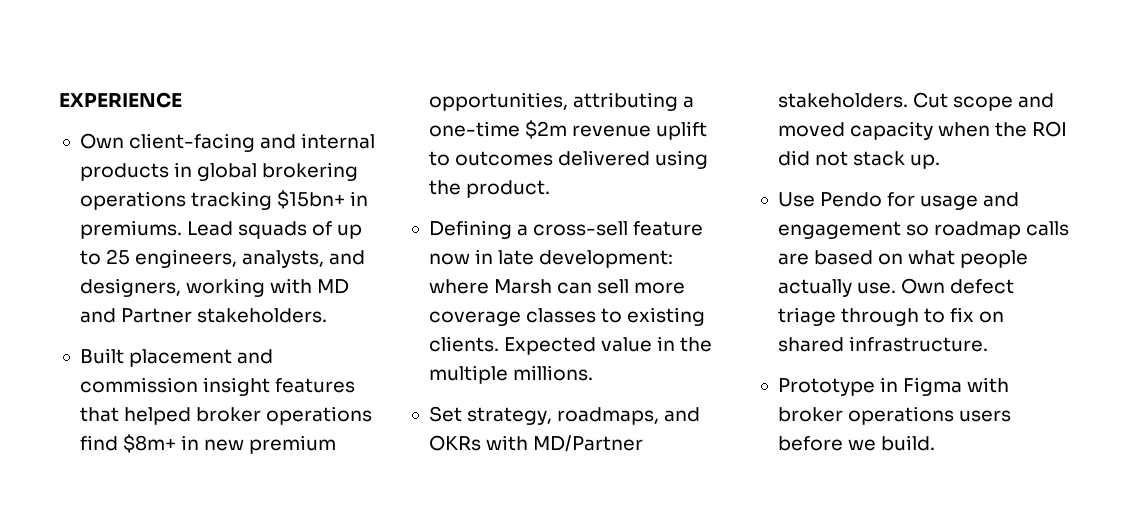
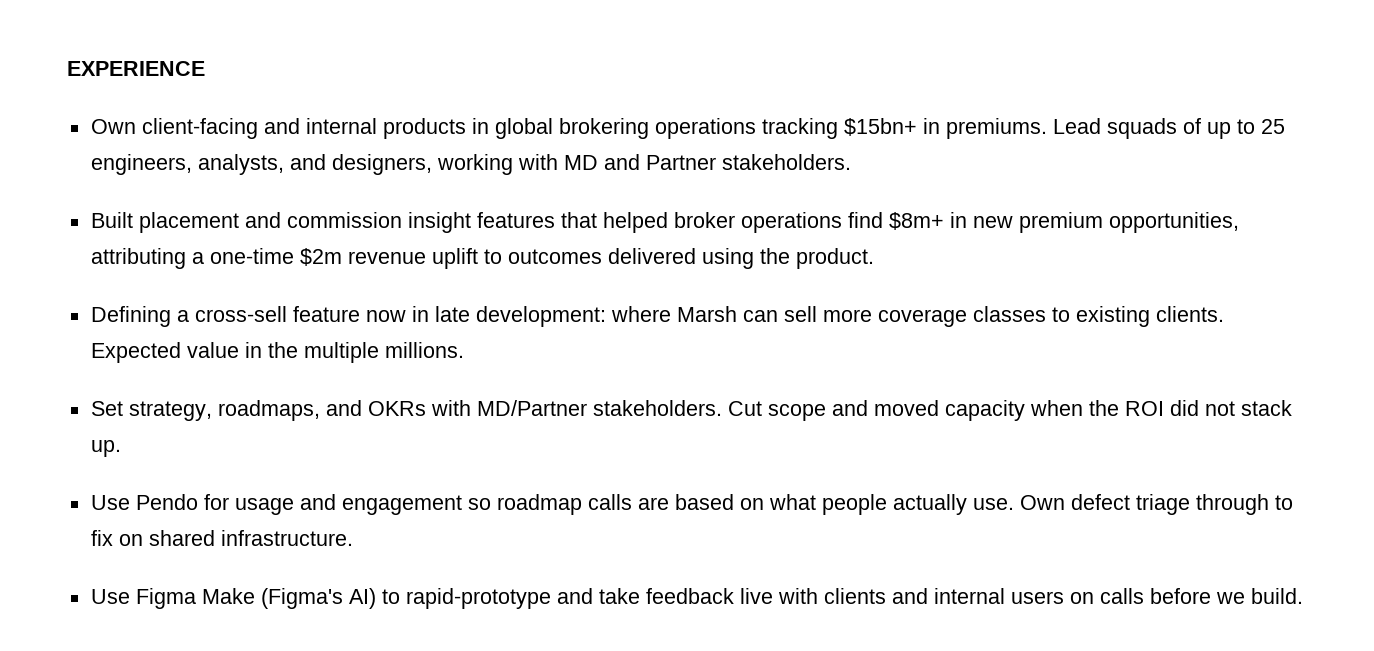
- Prototype in Figma with broker operations users before we build.
+ Use Figma Make (Figma's AI) to rapid-prototype and take feedback live with clients and internal users on calls before we build.

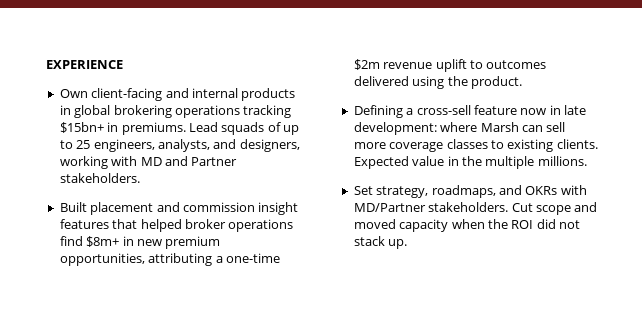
- Use Pendo for usage and engagement so roadmap calls are based on what people actually use. Own defect triage through to fix on shared infrastructure.
- Use Figma Make (Figma's AI) to rapid-prototype and take feedback live with clients and internal users on calls before we build.

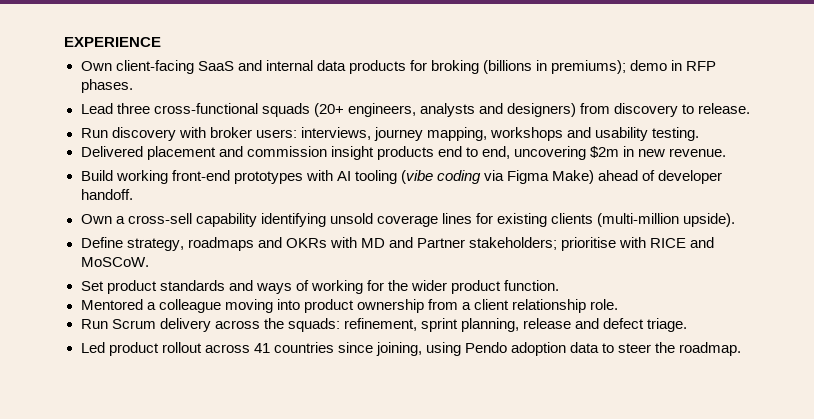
- Own client-facing and internal products in global brokering operations tracking $15bn+ in premiums. Lead squads of up to 25 engineers, analysts, and designers, working with MD and Partner stakeholders.
- Built placement and commission insight features that helped broker operations find $8m+ in new premium opportunities, attributing a one-time $2m revenue uplift to outcomes delivered using the product.
- Defining a cross-sell feature now in late development: where Marsh can sell more coverage classes to existing clients. Expected value in the multiple millions.
- Set strategy, roadmaps, and OKRs with MD/Partner stakeholders. Cut scope and moved capacity when the ROI did not stack up.
+ Own client-facing SaaS and internal data products for broking (billions in premiums); demo in RFP phases.
+ Lead three cross-functional squads (20+ engineers, analysts and designers) from discovery to release.
+ Run discovery with broker users: interviews, journey mapping, workshops and usability testing.
+ Delivered placement and commission insight products end to end, uncovering $2m in new revenue.
+ Build working front-end prototypes with AI tooling (vibe coding via Figma Make) ahead of developer handoff.
+ Own a cross-sell capability identifying unsold coverage lines for existing clients (multi-million upside).
+ Define strategy, roadmaps and OKRs with MD and Partner stakeholders; prioritise with RICE and MoSCoW.
+ Set product standards and ways of working for the wider product function.
+ Mentored a colleague moving into product ownership from a client relationship role.
+ Run Scrum delivery across the squads: refinement, sprint planning, release and defect triage.
+ Led product rollout across 41 countries since joining, using Pendo adoption data to steer the roadmap.

